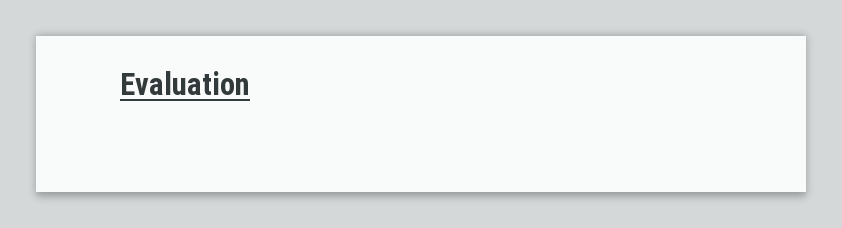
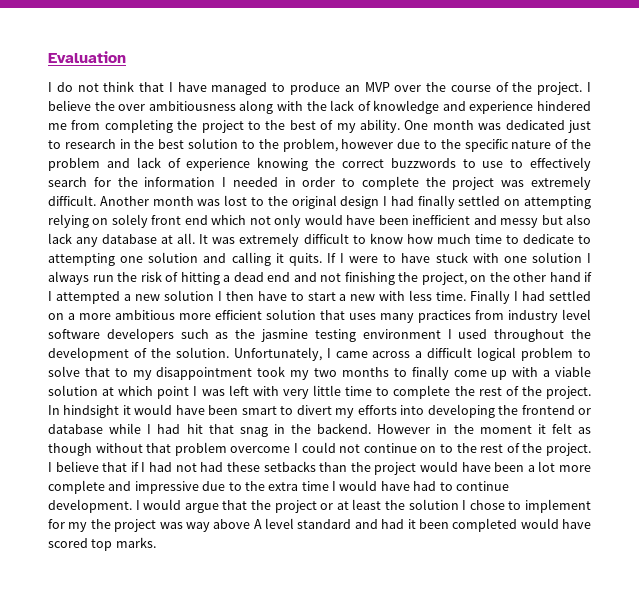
+ I do not think that I have managed to produce an MVP over the course of the project. I believe the over ambitiousness along with the lack of knowledge and experience hindered me from completing the project to the best of my ability. One month was dedicated just to research in the best solution to the problem, however due to the specific nature of the problem and lack of experience knowing the correct buzzwords to use to effectively search for the information I needed in order to complete the project was extremely difficult. Another month was lost to the original design I had finally settled on attempting relying on solely front end which not only would have been inefficient and messy but also lack any database at all. It was extremely difficult to know how much time to dedicate to attempting one solution and calling it quits. If I were to have stuck with one solution I always run the risk of hitting a dead end and not finishing the project, on the other hand if I attempted a new solution I then have to start a new with less time. Finally I had settled on a more ambitious more efficient solution that uses many practices from industry level software developers such as the jasmine testing environment I used throughout the development of the solution. Unfortunately, I came across a difficult logical problem to solve that to my disappointment took my two months to finally come up with a viable solution at which point I was left with very little time to complete the rest of the project. In hindsight it would have been smart to divert my efforts into developing the frontend or database while I had hit that snag in the backend. However in the moment it felt as though without that problem overcome I could not continue on to the rest of the project. I believe that if I had not had these setbacks than the project would have been a lot more complete and impressive due to the extra time I would have had to continue development. I would argue that the project or at least the solution I chose to implement for my the project was way above A level standard and had it been completed would have scored top marks.

